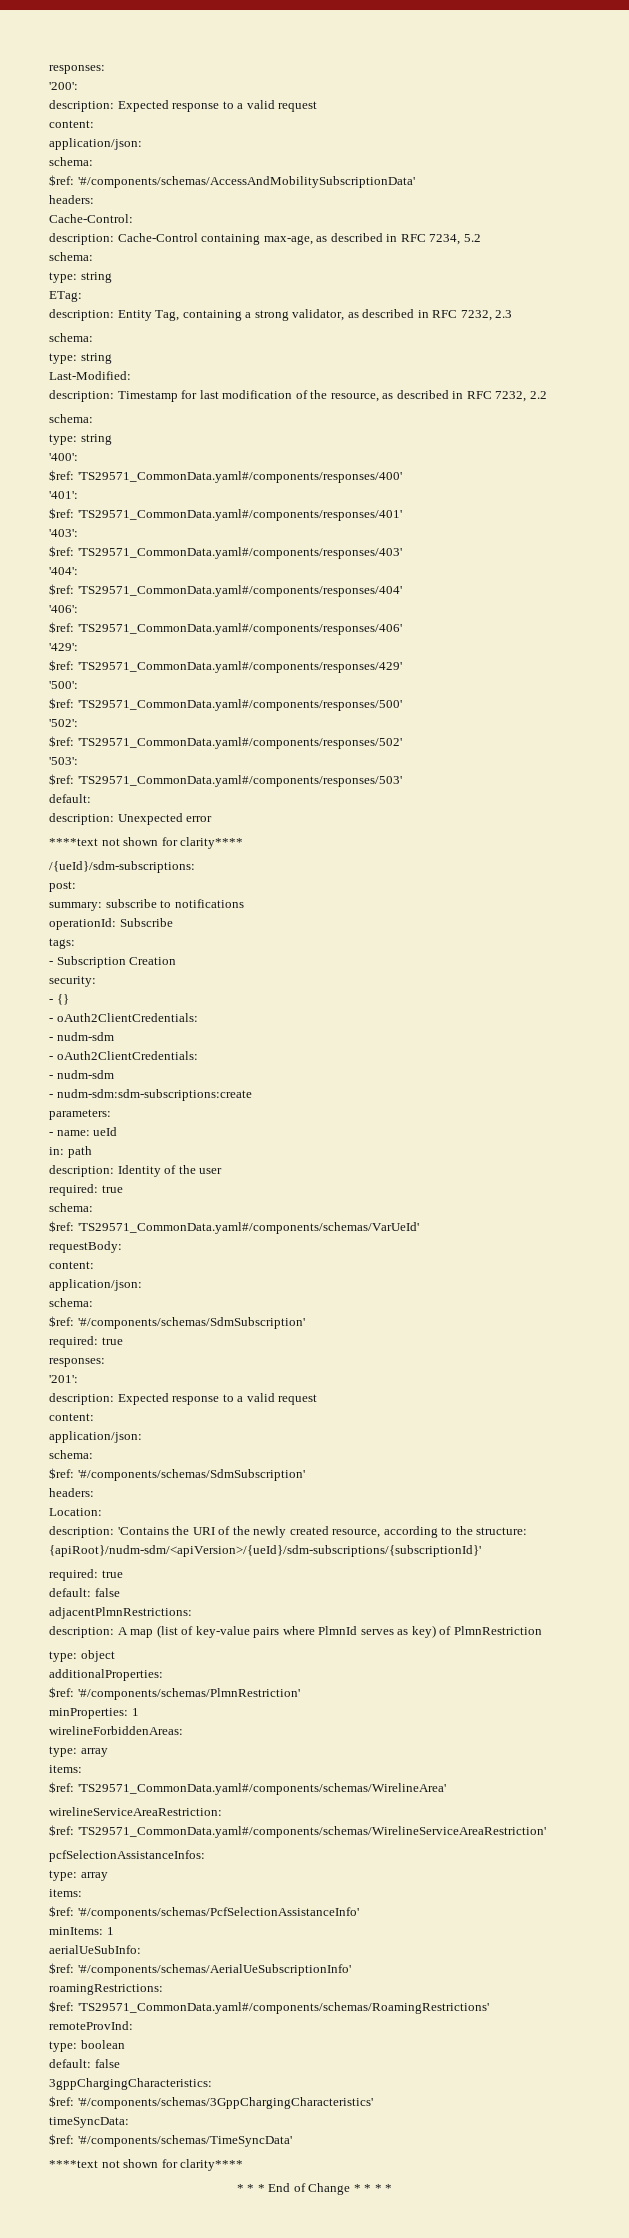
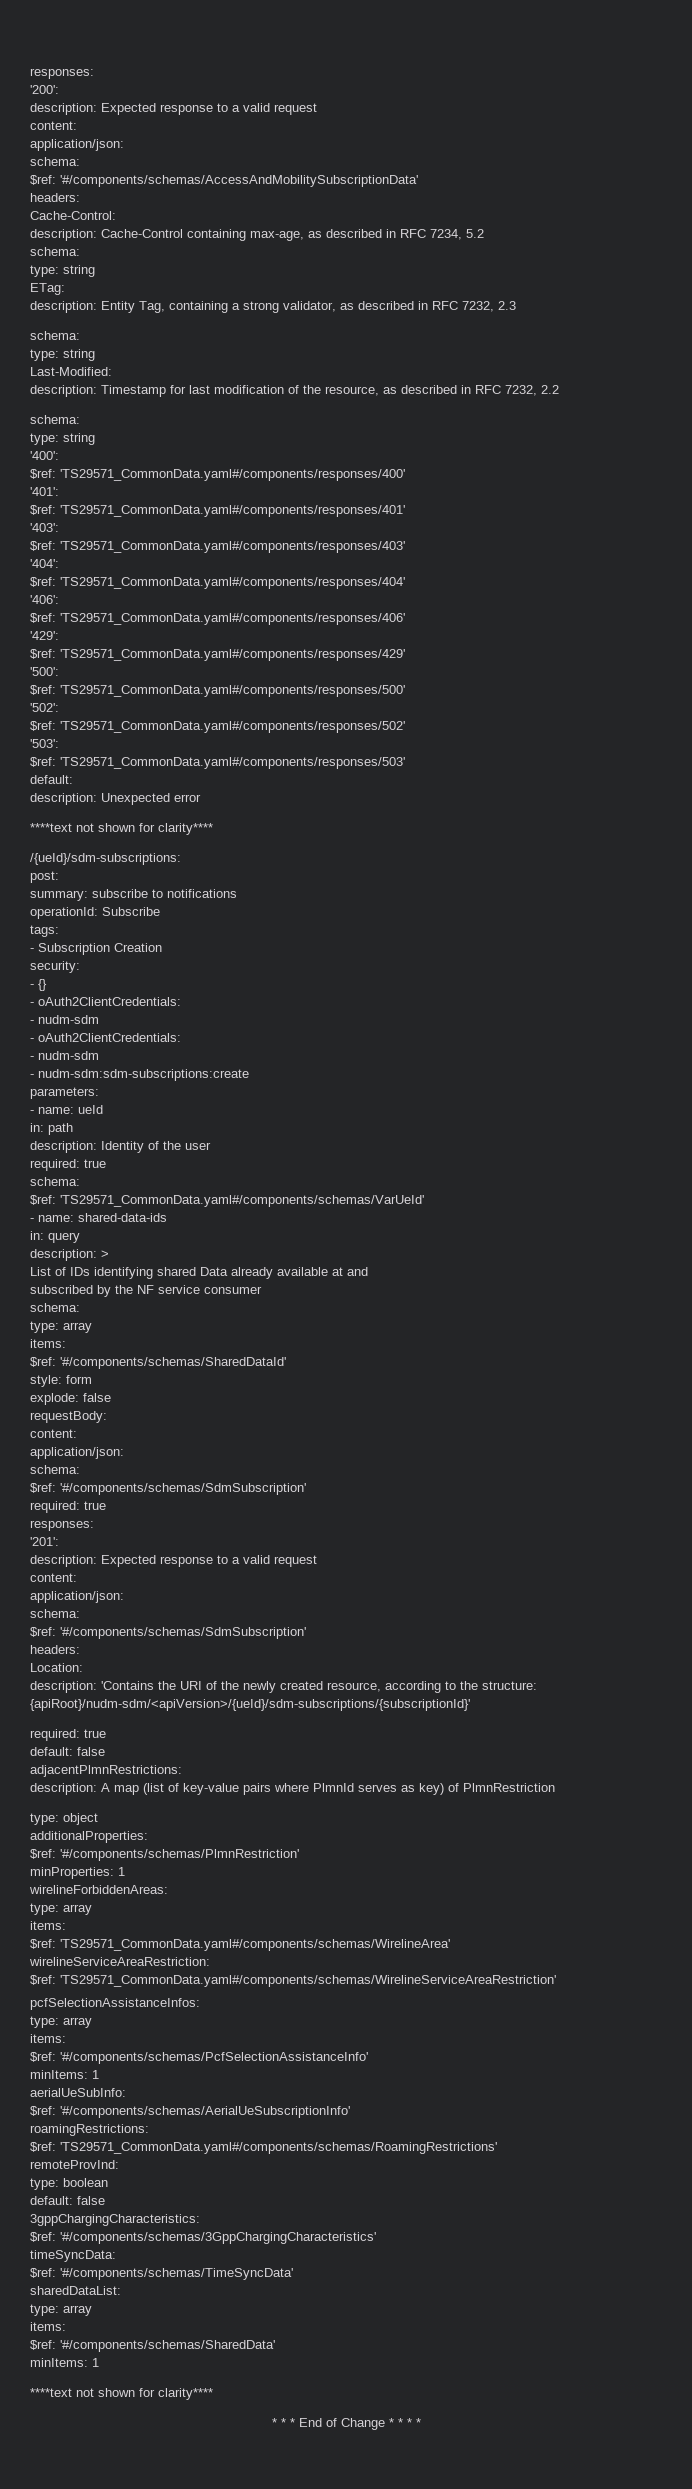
+ - name: shared-data-ids
+ in: query
+ description: >
+ List of IDs identifying shared Data already available at and
+ subscribed by the NF service consumer
+ schema:
+ type: array
+ items:
+ $ref: '#/components/schemas/SharedDataId'
+ style: form
+ explode: false
+ sharedDataList:
+ type: array
+ items:
+ $ref: '#/components/schemas/SharedData'
+ minItems: 1

